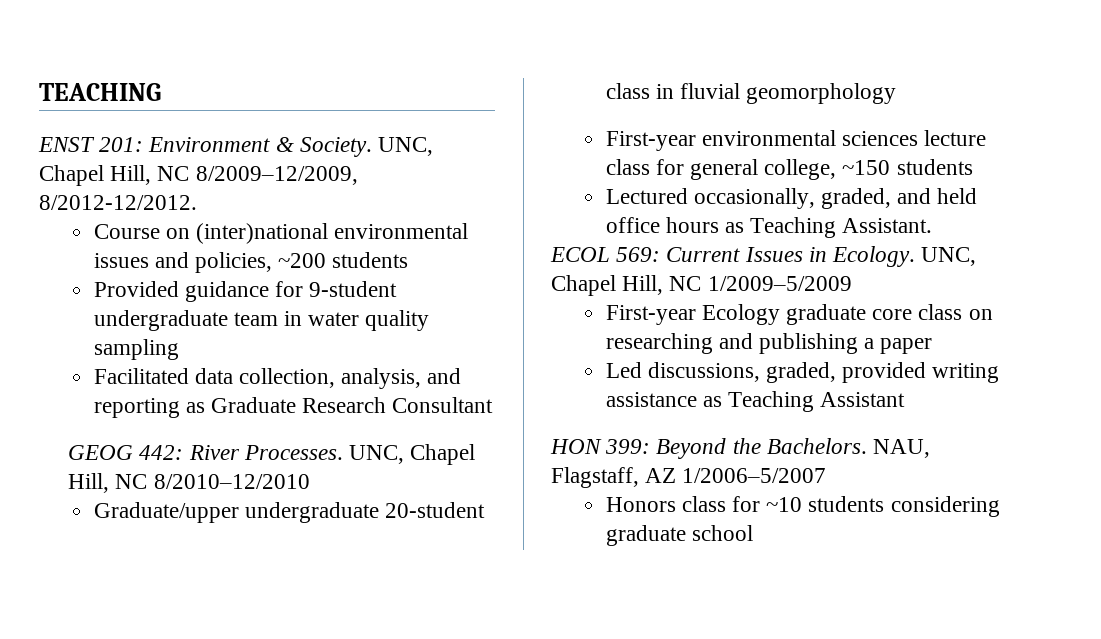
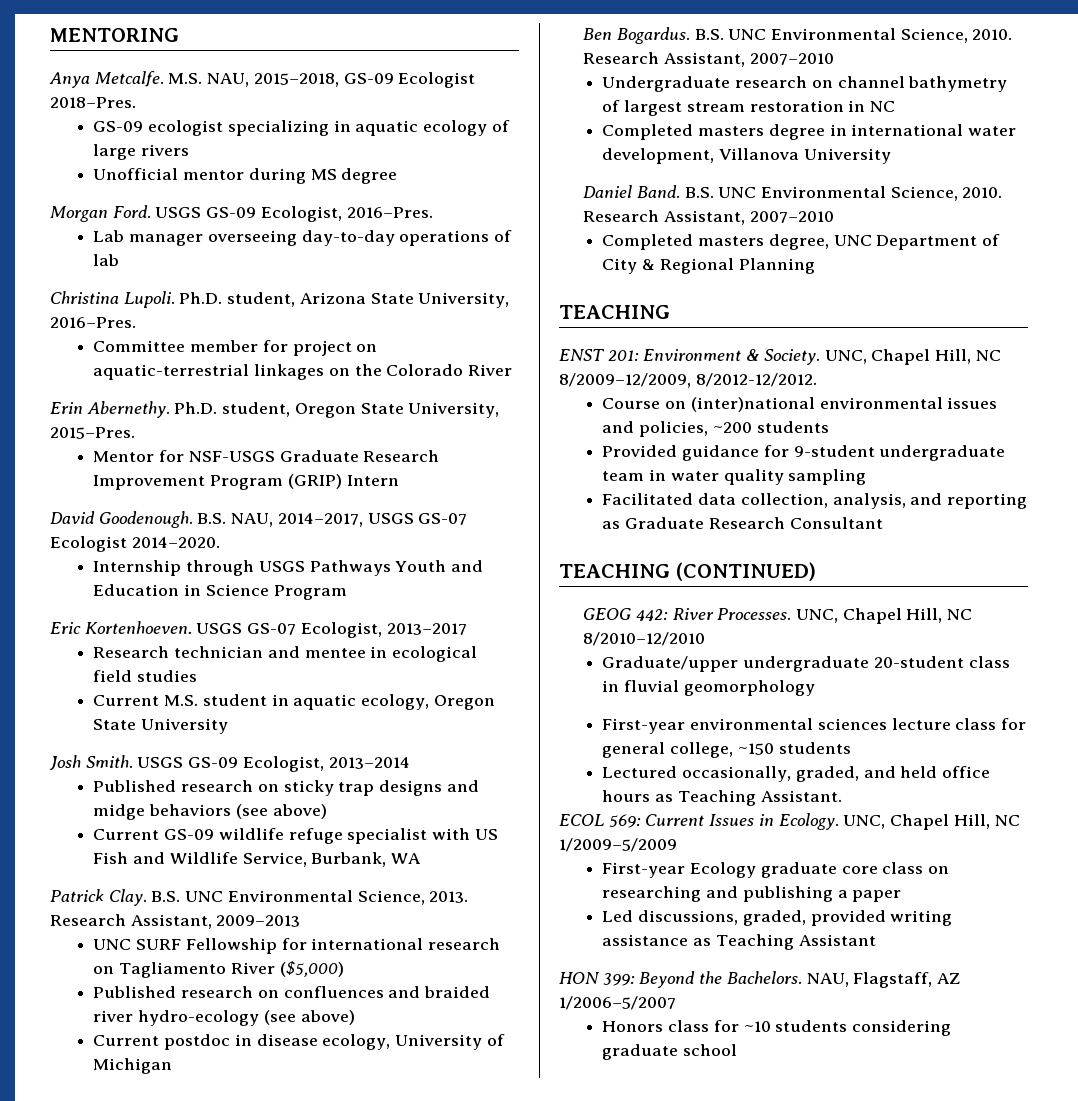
+ MENTORING
+ Anya Metcalfe. M.S. NAU, 2015–2018, GS-09 Ecologist 2018–Pres.
+ GS-09 ecologist specializing in aquatic ecology of large rivers
+ Unofficial mentor during MS degree
+ Morgan Ford. USGS GS-09 Ecologist, 2016–Pres.
+ Lab manager overseeing day-to-day operations of lab
+ Christina Lupoli. Ph.D. student, Arizona State University, 2016–Pres.
+ Committee member for project on aquatic-terrestrial linkages on the Colorado River
+ Erin Abernethy. Ph.D. student, Oregon State University, 2015–Pres.
+ Mentor for NSF-USGS Graduate Research Improvement Program (GRIP) Intern
+ David Goodenough. B.S. NAU, 2014–2017, USGS GS-07 Ecologist 2014–2020.
+ Internship through USGS Pathways Youth and Education in Science Program
+ Eric Kortenhoeven. USGS GS-07 Ecologist, 2013–2017
+ Research technician and mentee in ecological field studies
+ Current M.S. student in aquatic ecology, Oregon State University
+ Josh Smith. USGS GS-09 Ecologist, 2013–2014
+ Published research on sticky trap designs and midge behaviors (see above)
+ Current GS-09 wildlife refuge specialist with US Fish and Wildlife Service, Burbank, WA
+ Patrick Clay. B.S. UNC Environmental Science, 2013. Research Assistant, 2009–2013
+ UNC SURF Fellowship for international research on Tagliamento River ($5,000)
+ Published research on confluences and braided river hydro-ecology (see above)
+ Current postdoc in disease ecology, University of Michigan
+ Ben Bogardus. B.S. UNC Environmental Science, 2010. Research Assistant, 2007–2010
+ Undergraduate research on channel bathymetry of largest stream restoration in NC
+ Completed masters degree in international water development, Villanova University
+ Daniel Band. B.S. UNC Environmental Science, 2010. Research Assistant, 2007–2010
+ Completed masters degree, UNC Department of City & Regional Planning
+ TEACHING (CONTINUED)

